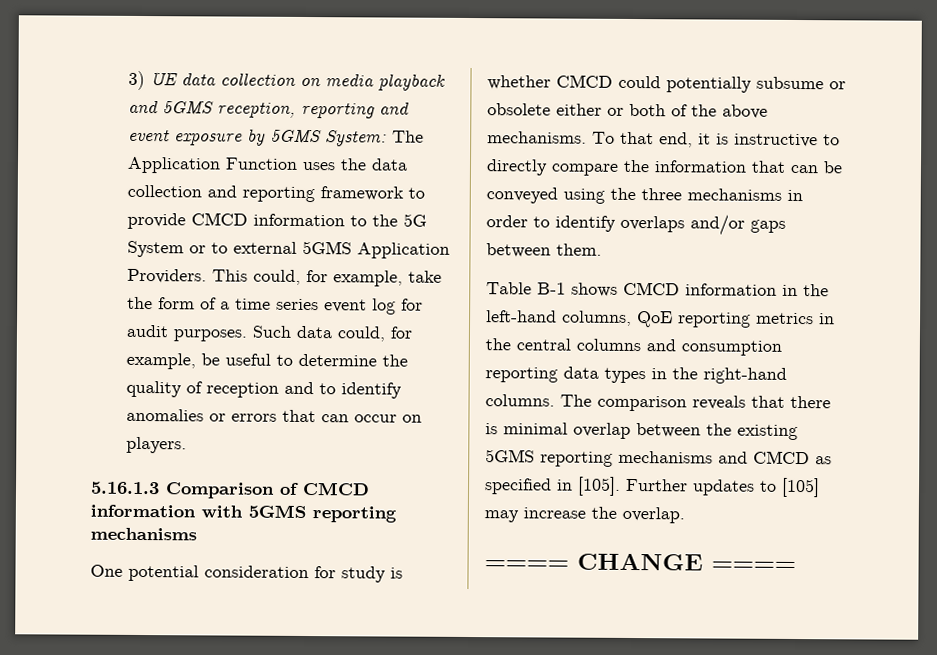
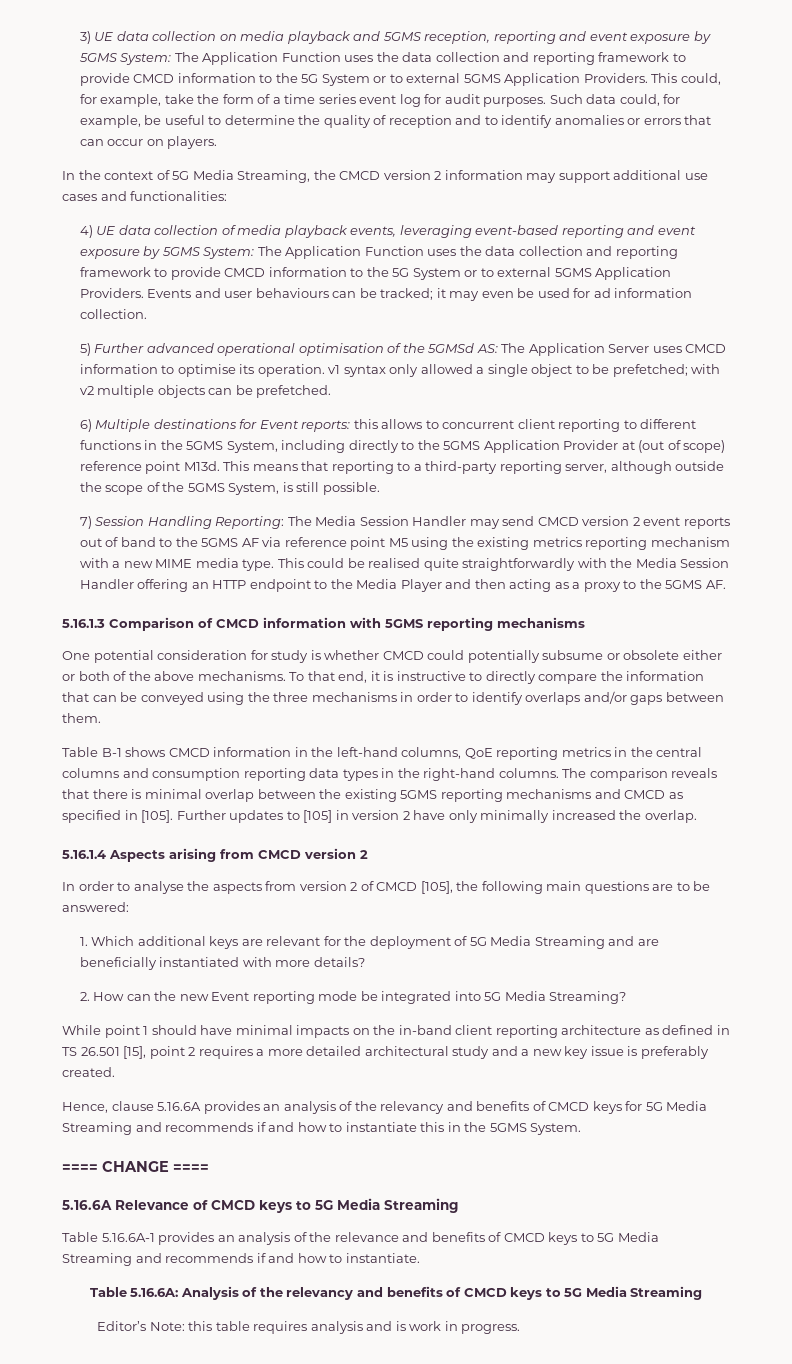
+ In the context of 5G Media Streaming, the CMCD version 2 information may support additional use cases and functionalities:
+ 4) UE data collection of media playback events, leveraging event-based reporting and event exposure by 5GMS System: The Application Function uses the data collection and reporting framework to provide CMCD information to the 5G System or to external 5GMS Application Providers. Events and user behaviours can be tracked; it may even be used for ad information collection.
+ 5) Further advanced operational optimisation of the 5GMSd AS: The Application Server uses CMCD information to optimise its operation. v1 syntax only allowed a single object to be prefetched; with v2 multiple objects can be prefetched.
+ 6) Multiple destinations for Event reports: this allows to concurrent client reporting to different functions in the 5GMS System, including directly to the 5GMS Application Provider at (out of scope) reference point M13d. This means that reporting to a third-party reporting server, although outside the scope of the 5GMS System, is still possible.
+ 7) Session Handling Reporting: The Media Session Handler may send CMCD version 2 event reports out of band to the 5GMS AF via reference point M5 using the existing metrics reporting mechanism with a new MIME media type. This could be realised quite straightforwardly with the Media Session Handler offering an HTTP endpoint to the Media Player and then acting as a proxy to the 5GMS AF.
- Further updates to [105] may increase the overlap.
+ Further updates to [105] in version 2 have only minimally increased the overlap.
+ 5.16.1.4 Aspects arising from CMCD version 2
+ In order to analyse the aspects from version 2 of CMCD [105], the following main questions are to be answered:
+ 1. Which additional keys are relevant for the deployment of 5G Media Streaming and are beneficially instantiated with more details?
+ 2. How can the new Event reporting mode be integrated into 5G Media Streaming?
+ While point 1 should have minimal impacts on the in-band client reporting architecture as defined in TS 26.501 [15], point 2 requires a more detailed architectural study and a new key issue is preferably created.
+ Hence, clause 5.16.6A provides an analysis of the relevancy and benefits of CMCD keys for 5G Media Streaming and recommends if and how to instantiate this in the 5GMS System.
  ==== CHANGE ====
+ 5.16.6A Relevance of CMCD keys to 5G Media Streaming
+ Table 5.16.6A-1 provides an analysis of the relevance and benefits of CMCD keys to 5G Media Streaming and recommends if and how to instantiate.
+ Table 5.16.6A: Analysis of the relevancy and benefits of CMCD keys to 5G Media Streaming
+ Editor’s Note: this table requires analysis and is work in progress.

